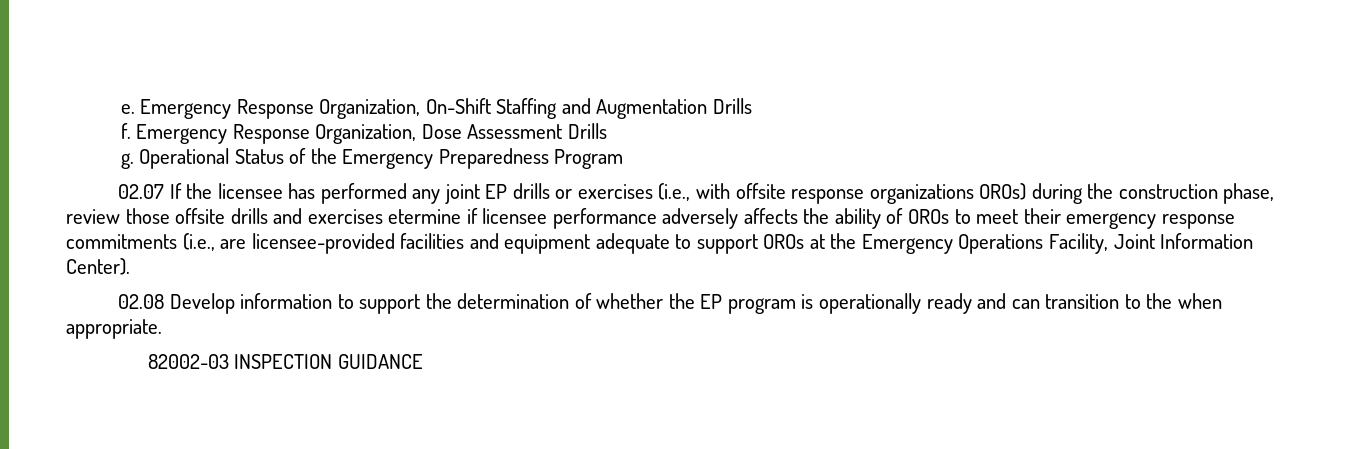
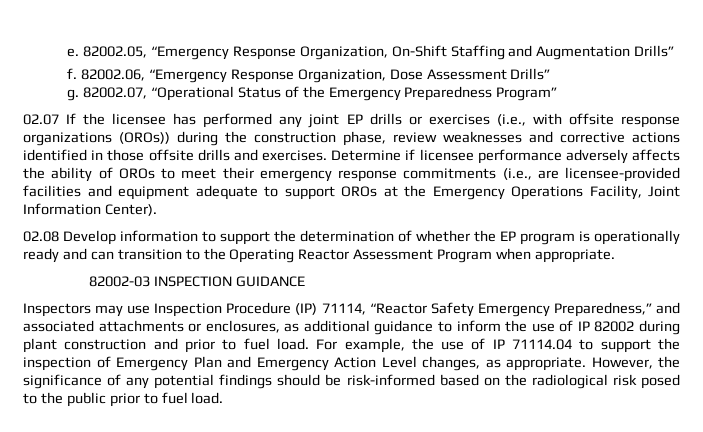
- Emergency Response Organization, On-Shift Staffing and Augmentation Drills
+ 82002.05, “Emergency Response Organization, On-Shift Staffing and Augmentation Drills”
- Emergency Response Organization, Dose Assessment Drills
+ 82002.06, “Emergency Response Organization, Dose Assessment Drills”
- Operational Status of the Emergency Preparedness Program
+ 82002.07, “Operational Status of the Emergency Preparedness Program”
- 02.07 If the licensee has performed any joint EP drills or exercises (i.e., with offsite response organizations OROs) during the construction phase, review those offsite drills and exercises etermine if licensee performance adversely affects the ability of OROs to meet their emergency response commitments (i.e., are licensee-provided facilities and equipment adequate to support OROs at the Emergency Operations Facility, Joint Information Center).
+ 02.07 If the licensee has performed any joint EP drills or exercises (i.e., with offsite response organizations (OROs)) during the construction phase, review weaknesses and corrective actions identified in those offsite drills and exercises. Determine if licensee performance adversely affects the ability of OROs to meet their emergency response commitments (i.e., are licensee-provided facilities and equipment adequate to support OROs at the Emergency Operations Facility, Joint Information Center).
- 02.08 Develop information to support the determination of whether the EP program is operationally ready and can transition to the when appropriate.
+ 02.08 Develop information to support the determination of whether the EP program is operationally ready and can transition to the Operating Reactor Assessment Program when appropriate.
+ Inspectors may use Inspection Procedure (IP) 71114, “Reactor Safety Emergency Preparedness,” and associated attachments or enclosures, as additional guidance to inform the use of IP 82002 during plant construction and prior to fuel load. For example, the use of IP 71114.04 to support the inspection of Emergency Plan and Emergency Action Level changes, as appropriate. However, the significance of any potential findings should be risk-informed based on the radiological risk posed to the public prior to fuel load.

